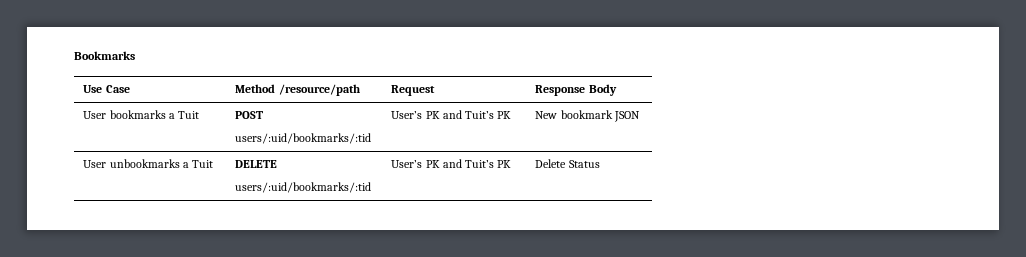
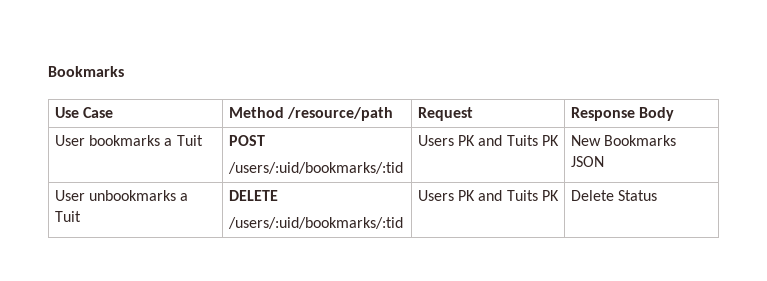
  User bookmarks a Tuit | POST
- users/:uid/bookmarks/:tid | User’s PK and Tuit’s PK | New bookmark JSON
+ /users/:uid/bookmarks/:tid | Users PK and Tuits PK | New Bookmarks JSON
  User unbookmarks a Tuit | DELETE
- users/:uid/bookmarks/:tid | User’s PK and Tuit’s PK | Delete Status
+ /users/:uid/bookmarks/:tid | Users PK and Tuits PK | Delete Status

